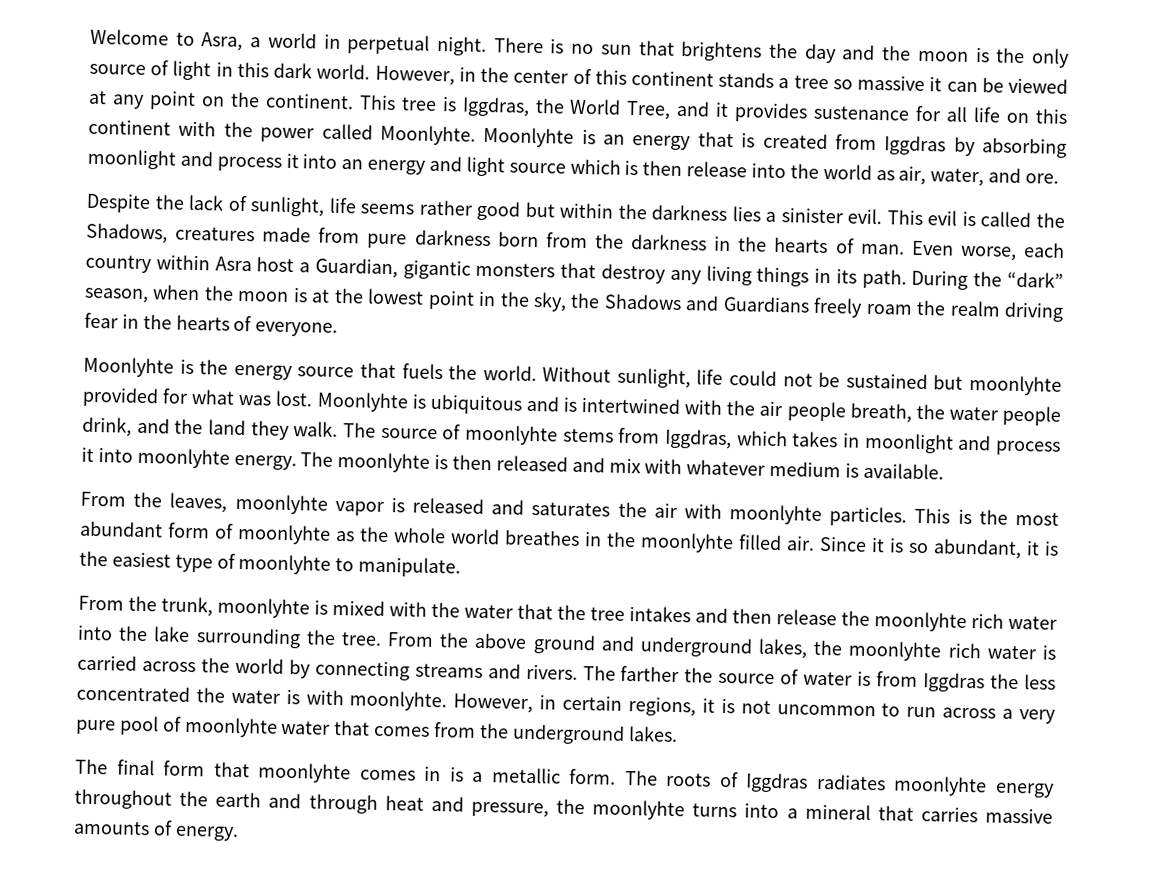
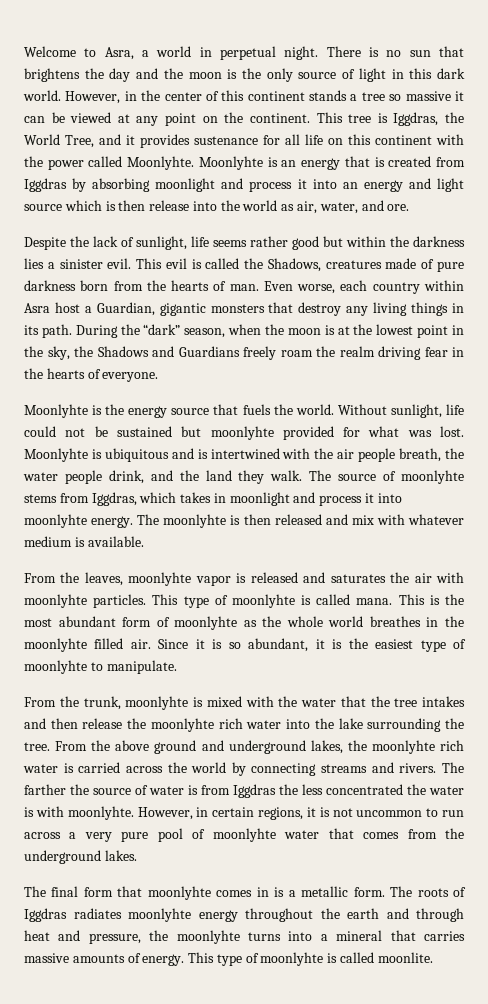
- This evil is called the Shadows, creatures made from pure darkness born from the darkness in the hearts of man.
+ This evil is called the Shadows, creatures made of pure darkness born from the hearts of man.
- This is the most abundant form of moonlyhte as the whole world breathes in the moonlyhte filled air.
+ This type of moonlyhte is called mana. This is the most abundant form of moonlyhte as the whole world breathes in the moonlyhte filled air.
+ This type of moonlyhte is called moonlite.

